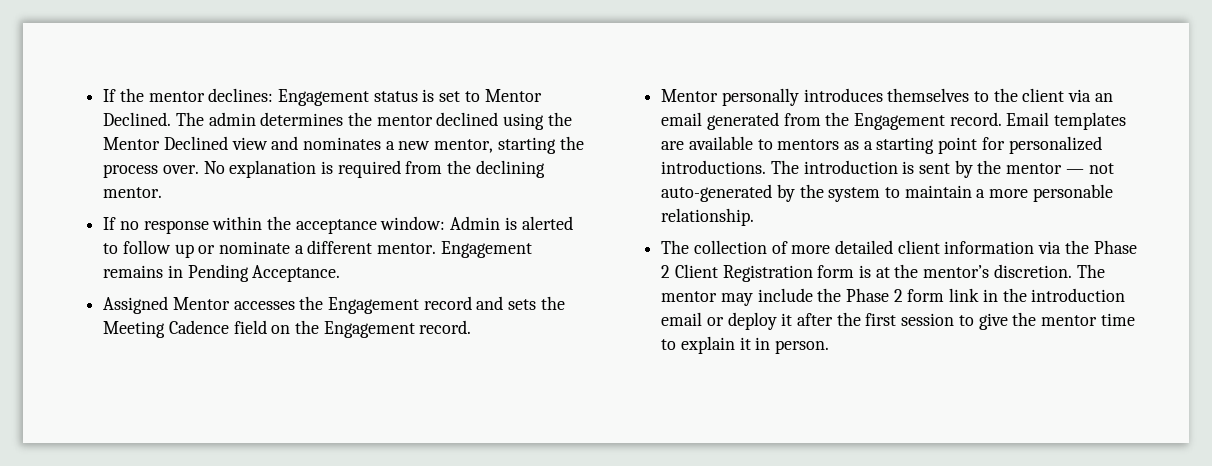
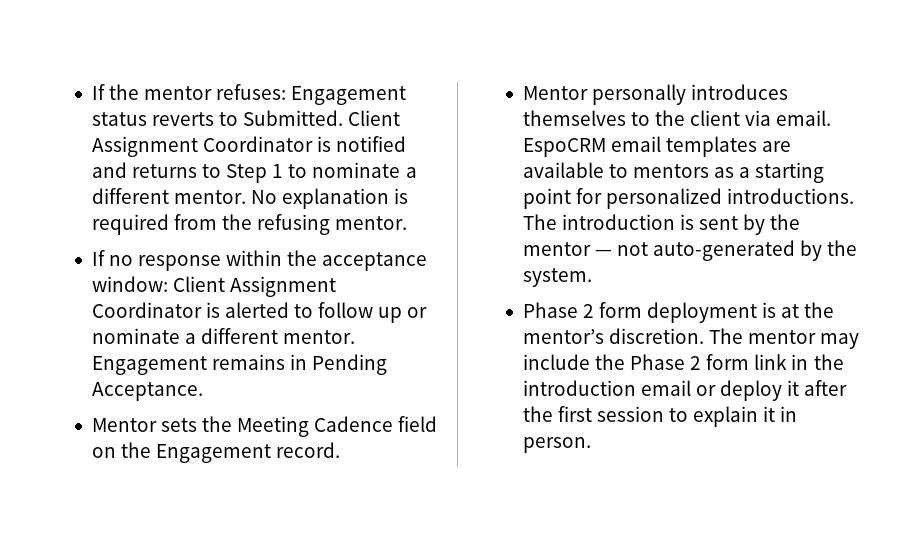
- If the mentor declines: Engagement status is set to Mentor Declined. The admin determines the mentor declined using the Mentor Declined view and nominates a new mentor, starting the process over.
+ If the mentor refuses: Engagement status reverts to Submitted. Client Assignment Coordinator is notified and returns to Step 1 to nominate a different mentor.
- No explanation is required from the declining mentor.
+ No explanation is required from the refusing mentor.
- If no response within the acceptance window: Admin is alerted to follow up or nominate a different mentor.
+ If no response within the acceptance window: Client Assignment Coordinator is alerted to follow up or nominate a different mentor.
- Assigned Mentor accesses the Engagement record and sets the Meeting Cadence field on the Engagement record.
+ Mentor sets the Meeting Cadence field on the Engagement record.
- Mentor personally introduces themselves to the client via an email generated from the Engagement record. Email templates are available to mentors as a starting point for personalized introductions.
+ Mentor personally introduces themselves to the client via email. EspoCRM email templates are available to mentors as a starting point for personalized introductions.
- The introduction is sent by the mentor — not auto-generated by the system to maintain a more personable relationship.
- The collection of more detailed client information via the Phase 2 Client Registration form is at the mentor’s discretion.
+ The introduction is sent by the mentor — not auto-generated by the system.
+ Phase 2 form deployment is at the mentor’s discretion.
- The mentor may include the Phase 2 form link in the introduction email or deploy it after the first session to give the mentor time to explain it in person.
+ The mentor may include the Phase 2 form link in the introduction email or deploy it after the first session to explain it in person.

